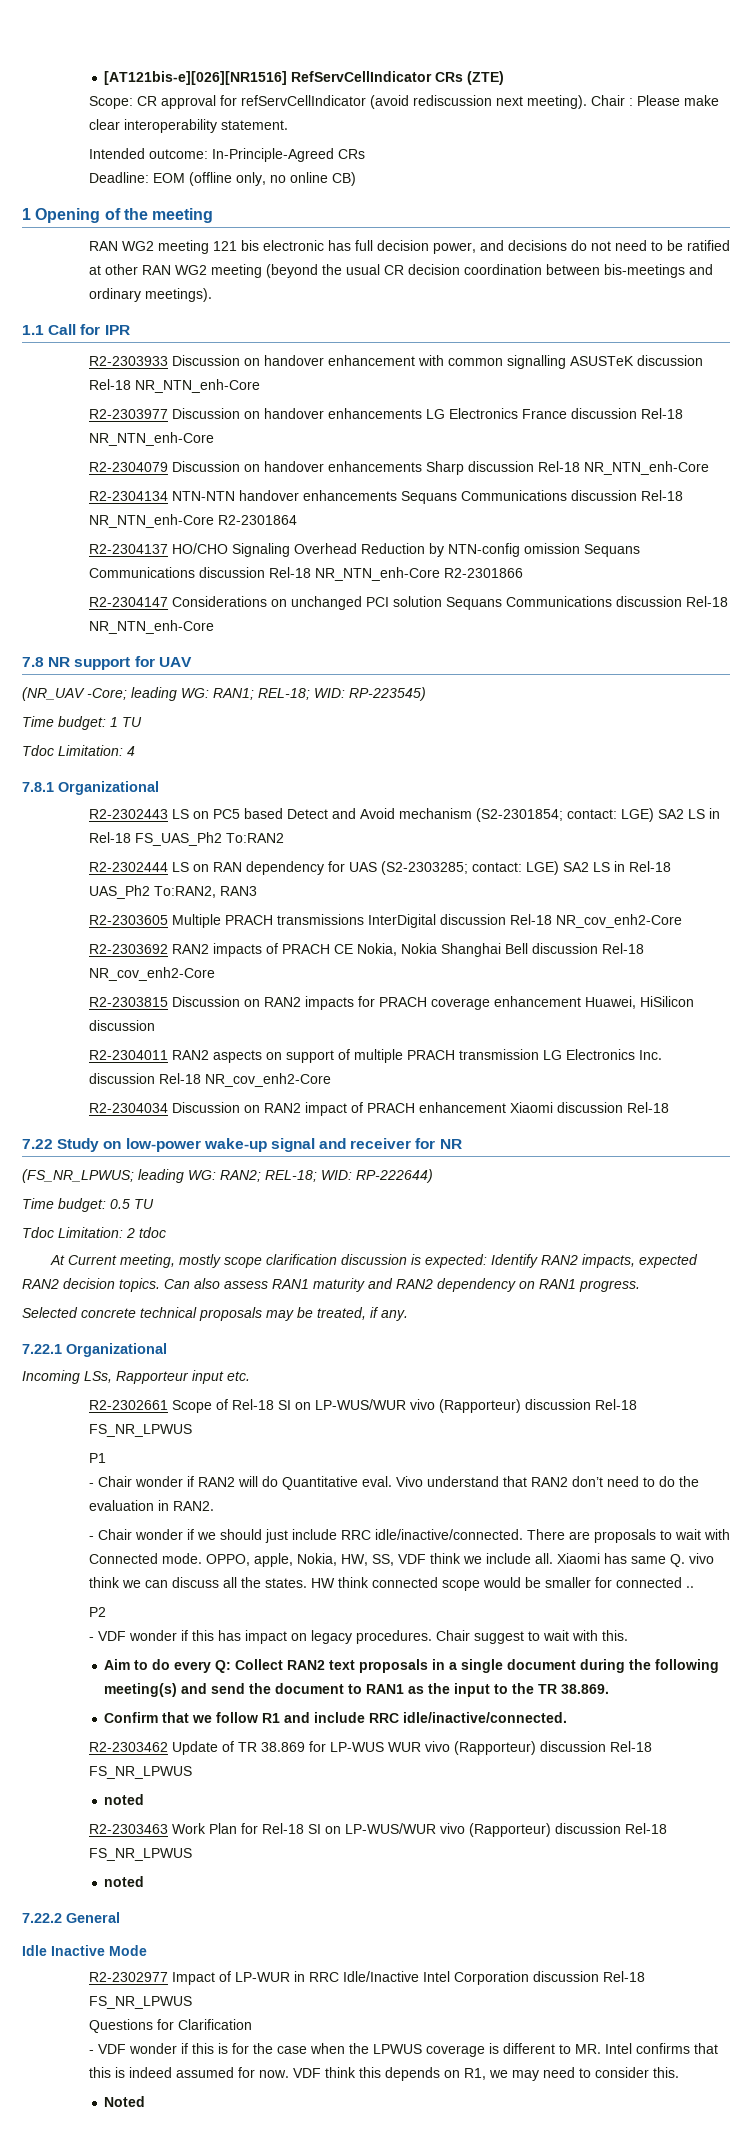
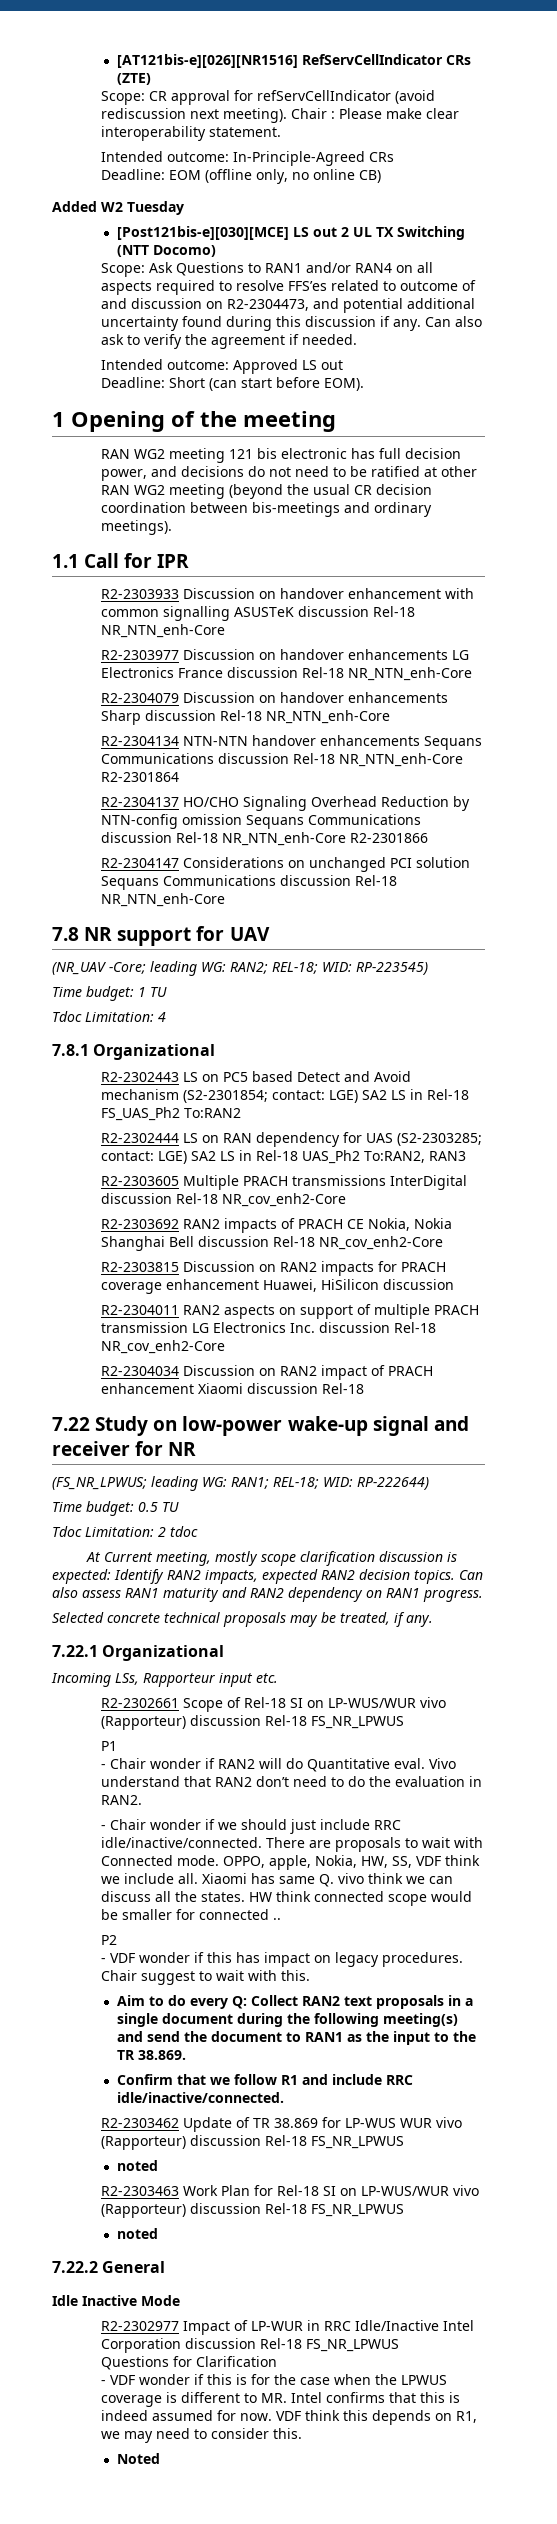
+ Added W2 Tuesday
+ [Post121bis-e][030][MCE] LS out 2 UL TX Switching (NTT Docomo)
+ Scope: Ask Questions to RAN1 and/or RAN4 on all aspects required to resolve FFS’es related to outcome of and discussion on R2-2304473, and potential additional uncertainty found during this discussion if any. Can also ask to verify the agreement if needed.
+ Intended outcome: Approved LS out
+ Deadline: Short (can start before EOM).
- (NR_UAV -Core; leading WG: RAN1; REL-18; WID: RP-223545)
+ (NR_UAV -Core; leading WG: RAN2; REL-18; WID: RP-223545)
- (FS_NR_LPWUS; leading WG: RAN2; REL-18; WID: RP-222644)
+ (FS_NR_LPWUS; leading WG: RAN1; REL-18; WID: RP-222644)

